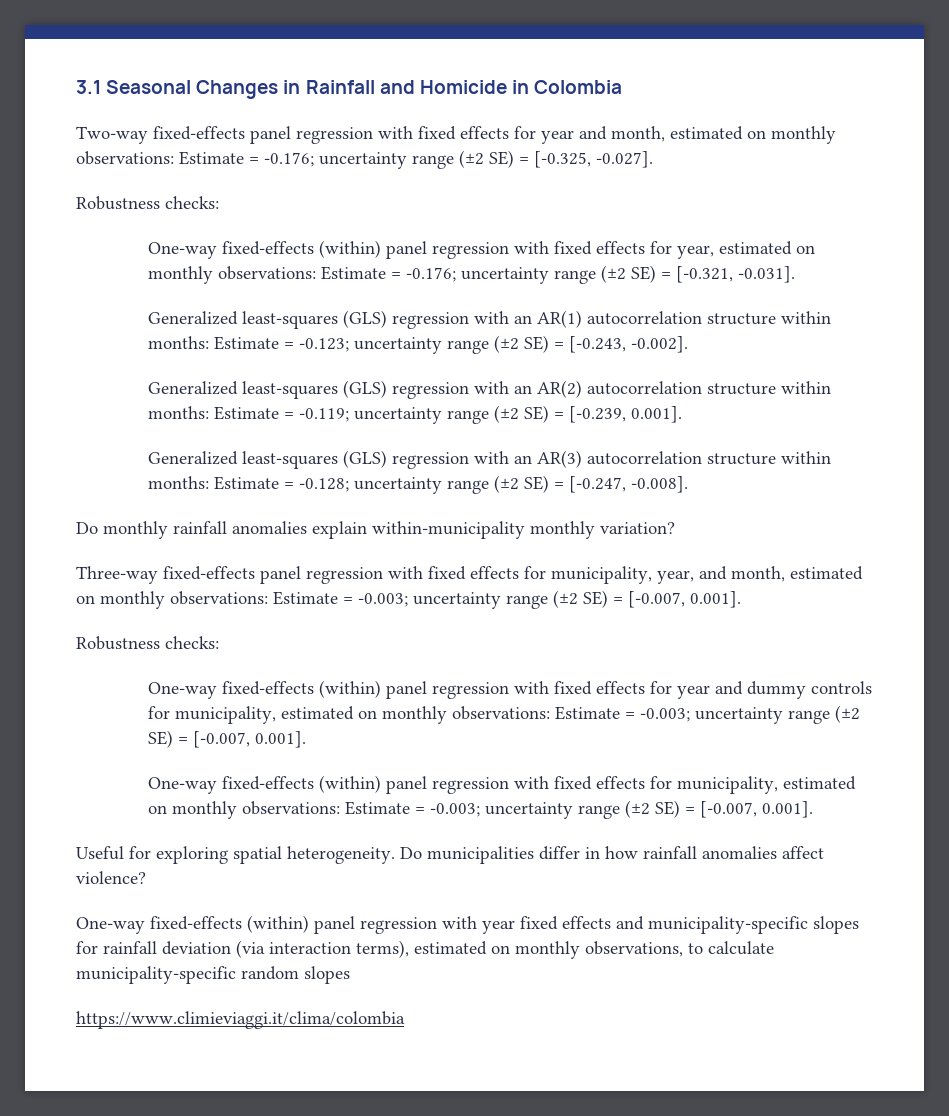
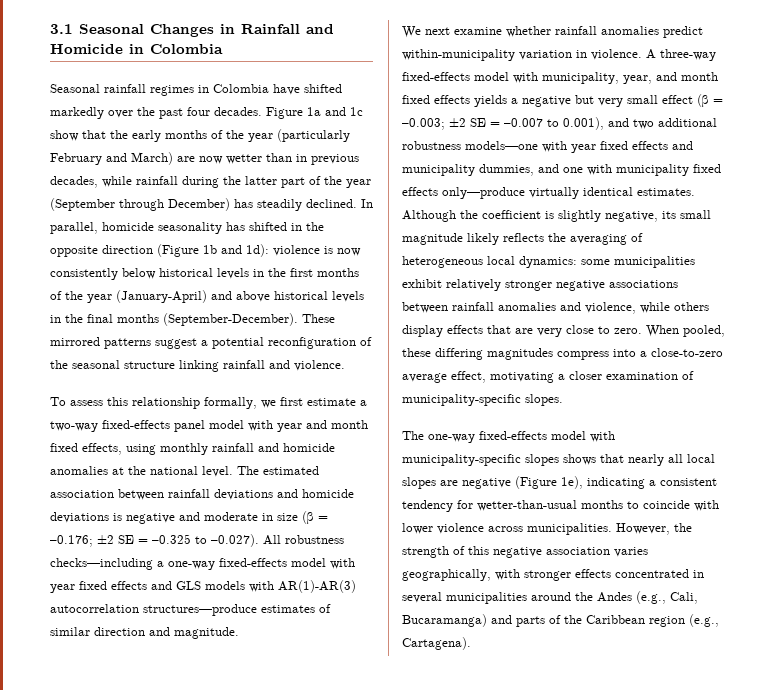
- Two-way fixed-effects panel regression with fixed effects for year and month, estimated on monthly observations: Estimate = -0.176; uncertainty range (±2 SE) = [-0.325, -0.027].
- Robustness checks:
- One-way fixed-effects (within) panel regression with fixed effects for year, estimated on monthly observations: Estimate = -0.176; uncertainty range (±2 SE) = [-0.321, -0.031].
- Generalized least-squares (GLS) regression with an AR(1) autocorrelation structure within months: Estimate = -0.123; uncertainty range (±2 SE) = [-0.243, -0.002].
- Generalized least-squares (GLS) regression with an AR(2) autocorrelation structure within months: Estimate = -0.119; uncertainty range (±2 SE) = [-0.239, 0.001].
- Generalized least-squares (GLS) regression with an AR(3) autocorrelation structure within months: Estimate = -0.128; uncertainty range (±2 SE) = [-0.247, -0.008].
- Do monthly rainfall anomalies explain within-municipality monthly variation?
- Three-way fixed-effects panel regression with fixed effects for municipality, year, and month, estimated on monthly observations: Estimate = -0.003; uncertainty range (±2 SE) = [-0.007, 0.001].
- Robustness checks:
- One-way fixed-effects (within) panel regression with fixed effects for year and dummy controls for municipality, estimated on monthly observations: Estimate = -0.003; uncertainty range (±2 SE) = [-0.007, 0.001].
- One-way fixed-effects (within) panel regression with fixed effects for municipality, estimated on monthly observations: Estimate = -0.003; uncertainty range (±2 SE) = [-0.007, 0.001].
- Useful for exploring spatial heterogeneity. Do municipalities differ in how rainfall anomalies affect violence?
- One-way fixed-effects (within) panel regression with year fixed effects and municipality-specific slopes for rainfall deviation (via interaction terms), estimated on monthly observations, to calculate municipality-specific random slopes
- https://www.climieviaggi.it/clima/colombia
+ Seasonal rainfall regimes in Colombia have shifted markedly over the past four decades. Figure 1a and 1c show that the early months of the year (particularly February and March) are now wetter than in previous decades, while rainfall during the latter part of the year (September through December) has steadily declined. In parallel, homicide seasonality has shifted in the opposite direction (Figure 1b and 1d): violence is now consistently below historical levels in the first months of the year (January-April) and above historical levels in the final months (September-December). These mirrored patterns suggest a potential reconfiguration of the seasonal structure linking rainfall and violence.
+ To assess this relationship formally, we first estimate a two-way fixed-effects panel model with year and month fixed effects, using monthly rainfall and homicide anomalies at the national level. The estimated association between rainfall deviations and homicide deviations is negative and moderate in size (β = –0.176; ±2 SE = –0.325 to –0.027). All robustness checks—including a one-way fixed-effects model with year fixed effects and GLS models with AR(1)-AR(3) autocorrelation structures—produce estimates of similar direction and magnitude.
+ We next examine whether rainfall anomalies predict within-municipality variation in violence. A three-way fixed-effects model with municipality, year, and month fixed effects yields a negative but very small effect (β = –0.003; ±2 SE = –0.007 to 0.001), and two additional robustness models—one with year fixed effects and municipality dummies, and one with municipality fixed effects only—produce virtually identical estimates. Although the coefficient is slightly negative, its small magnitude likely reflects the averaging of heterogeneous local dynamics: some municipalities exhibit relatively stronger negative associations between rainfall anomalies and violence, while others display effects that are very close to zero. When pooled, these differing magnitudes compress into a close-to-zero average effect, motivating a closer examination of municipality-specific slopes.
+ The one-way fixed-effects model with municipality-specific slopes shows that nearly all local slopes are negative (Figure 1e), indicating a consistent tendency for wetter-than-usual months to coincide with lower violence across municipalities. However, the strength of this negative association varies geographically, with stronger effects concentrated in several municipalities around the Andes (e.g., Cali, Bucaramanga) and parts of the Caribbean region (e.g., Cartagena).

